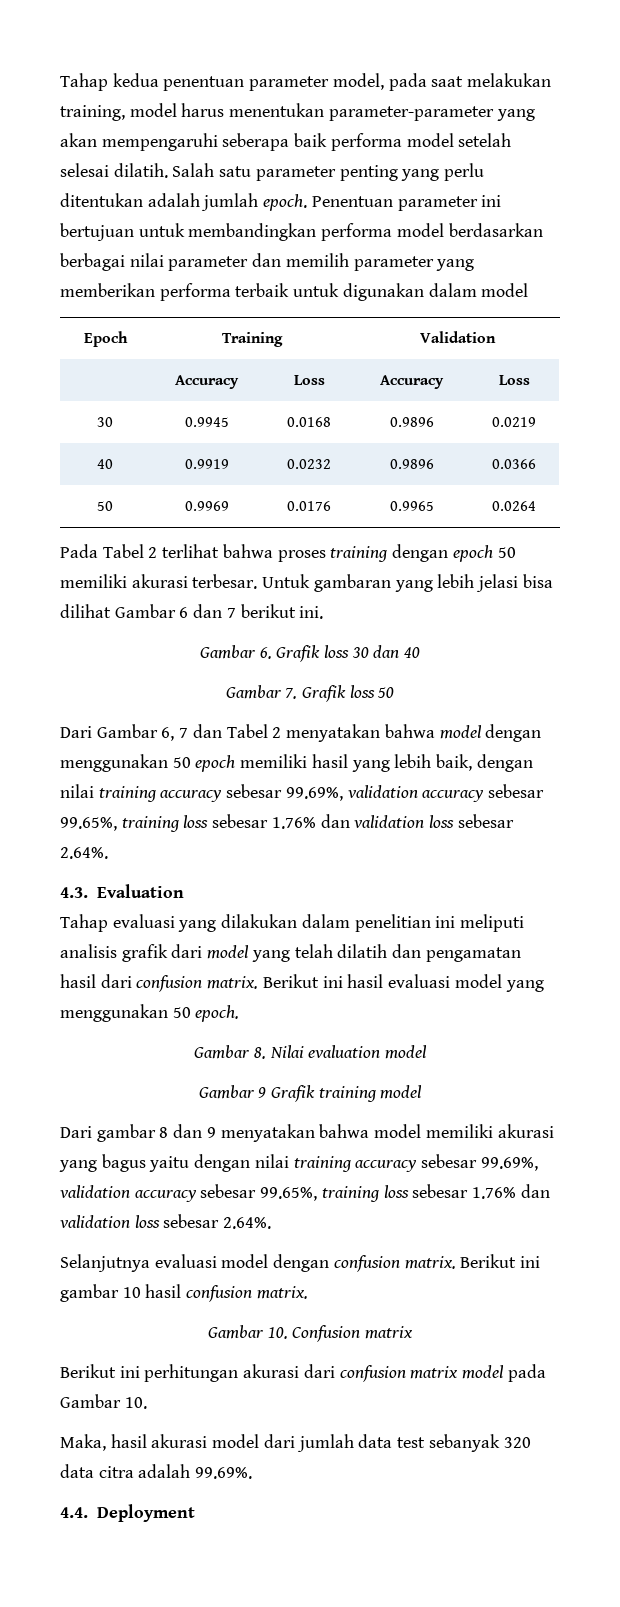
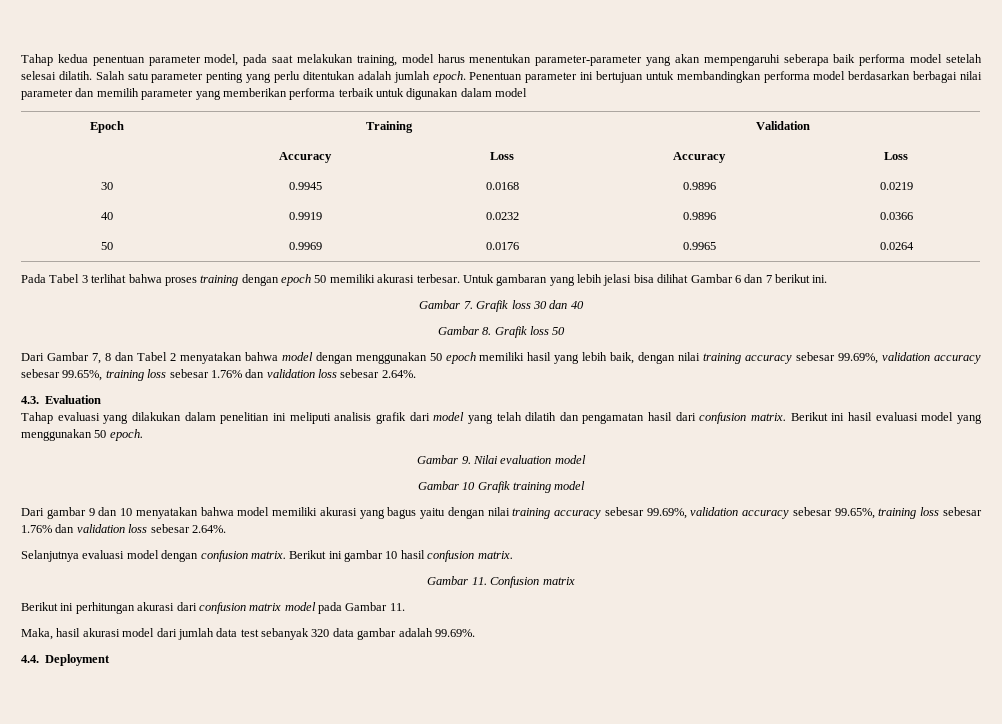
- Pada Tabel 2 terlihat bahwa proses training dengan epoch 50 memiliki akurasi terbesar.
+ Pada Tabel 3 terlihat bahwa proses training dengan epoch 50 memiliki akurasi terbesar.
- Gambar 6. Grafik loss 30 dan 40
+ Gambar 7. Grafik loss 30 dan 40
- Gambar 7. Grafik loss 50
+ Gambar 8. Grafik loss 50
- Dari Gambar 6, 7 dan Tabel 2 menyatakan bahwa model dengan menggunakan 50 epoch memiliki hasil yang lebih baik, dengan nilai training accuracy sebesar 99.69%, validation accuracy sebesar 99.65%, training loss sebesar 1.76% dan validation loss sebesar 2.64%.
+ Dari Gambar 7, 8 dan Tabel 2 menyatakan bahwa model dengan menggunakan 50 epoch memiliki hasil yang lebih baik, dengan nilai training accuracy sebesar 99.69%, validation accuracy sebesar 99.65%, training loss sebesar 1.76% dan validation loss sebesar 2.64%.
- Gambar 8. Nilai evaluation model
+ Gambar 9. Nilai evaluation model
- Gambar 9 Grafik training model
+ Gambar 10 Grafik training model
- Dari gambar 8 dan 9 menyatakan bahwa model memiliki akurasi yang bagus yaitu dengan nilai training accuracy sebesar 99.69%, validation accuracy sebesar 99.65%, training loss sebesar 1.76% dan validation loss sebesar 2.64%.
+ Dari gambar 9 dan 10 menyatakan bahwa model memiliki akurasi yang bagus yaitu dengan nilai training accuracy sebesar 99.69%, validation accuracy sebesar 99.65%, training loss sebesar 1.76% dan validation loss sebesar 2.64%.
- Gambar 10. Confusion matrix
+ Gambar 11. Confusion matrix
- Berikut ini perhitungan akurasi dari confusion matrix model pada Gambar 10.
+ Berikut ini perhitungan akurasi dari confusion matrix model pada Gambar 11.
- Maka, hasil akurasi model dari jumlah data test sebanyak 320 data citra adalah 99.69%.
+ Maka, hasil akurasi model dari jumlah data test sebanyak 320 data gambar adalah 99.69%.

